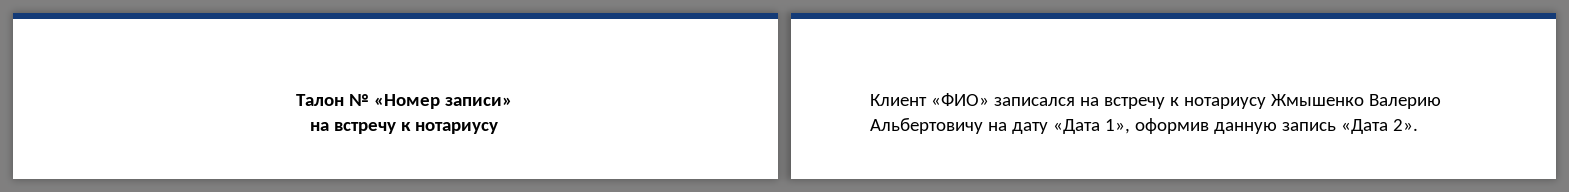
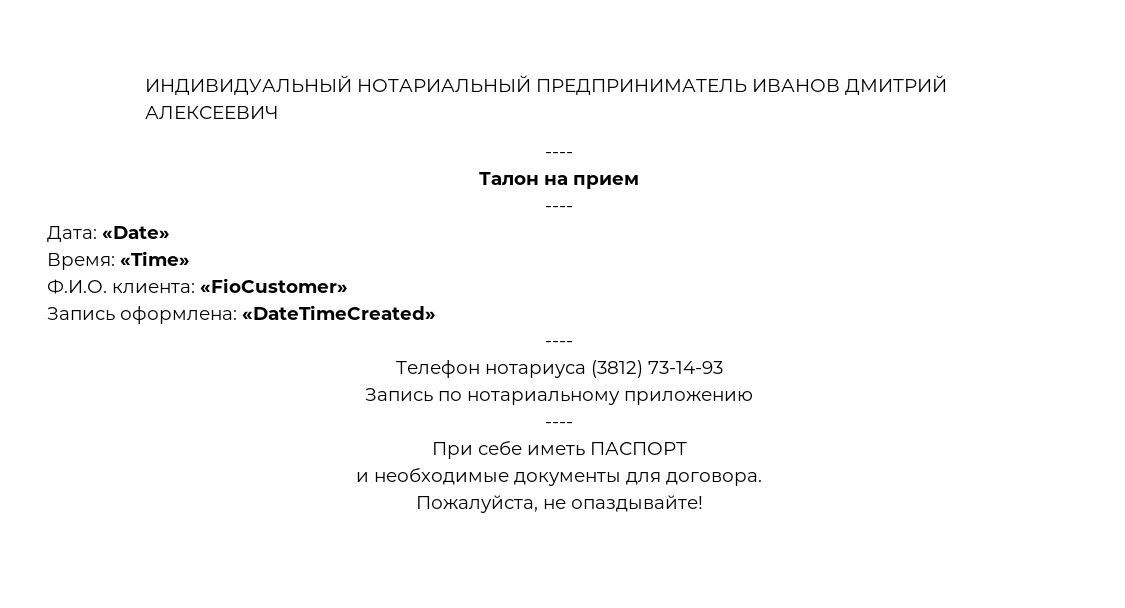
- Талон № «Номер записи»
- на встречу к нотариусу
- Клиент «ФИО» записался на встречу к нотариусу Жмышенко Валерию Альбертовичу на дату «Дата 1», оформив данную запись «Дата 2».
+ ИНДИВИДУАЛЬНЫЙ НОТАРИАЛЬНЫЙ ПРЕДПРИНИМАТЕЛЬ ИВАНОВ ДМИТРИЙ АЛЕКСЕЕВИЧ
+ ----
+ Талон на прием
+ ----
+ Дата: «Date»
+ Время: «Time»
+ Ф.И.О. клиента: «FioCustomer»
+ Запись оформлена: «DateTimeCreated»
+ ----
+ Телефон нотариуса (3812) 73-14-93
+ Запись по нотариальному приложению
+ ----
+ При себе иметь ПАСПОРТ
+ и необходимые документы для договора.
+ Пожалуйста, не опаздывайте!

